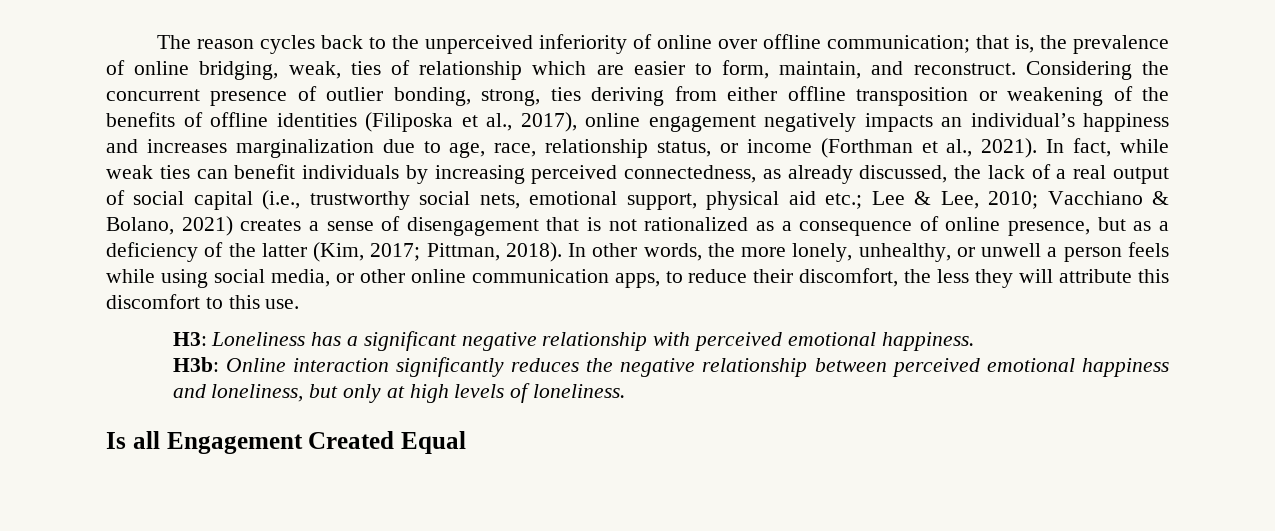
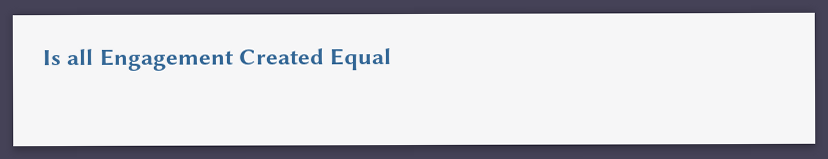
- The reason cycles back to the unperceived inferiority of online over offline communication; that is, the prevalence of online bridging, weak, ties of relationship which are easier to form, maintain, and reconstruct. Considering the concurrent presence of outlier bonding, strong, ties deriving from either offline transposition or weakening of the benefits of offline identities (Filiposka et al., 2017), online engagement negatively impacts an individual’s happiness and increases marginalization due to age, race, relationship status, or income (Forthman et al., 2021). In fact, while weak ties can benefit individuals by increasing perceived connectedness, as already discussed, the lack of a real output of social capital (i.e., trustworthy social nets, emotional support, physical aid etc.; Lee & Lee, 2010; Vacchiano & Bolano, 2021) creates a sense of disengagement that is not rationalized as a consequence of online presence, but as a deficiency of the latter (Kim, 2017; Pittman, 2018). In other words, the more lonely, unhealthy, or unwell a person feels while using social media, or other online communication apps, to reduce their discomfort, the less they will attribute this discomfort to this use.
- H3: Loneliness has a significant negative relationship with perceived emotional happiness.
- H3b: Online interaction significantly reduces the negative relationship between perceived emotional happiness and loneliness, but only at high levels of loneliness.

